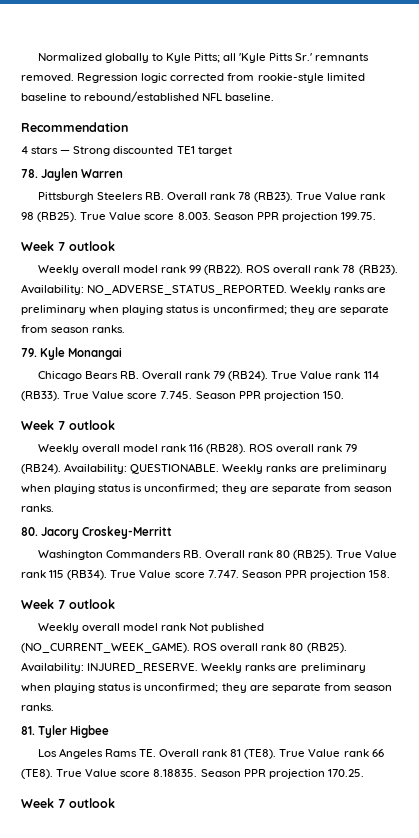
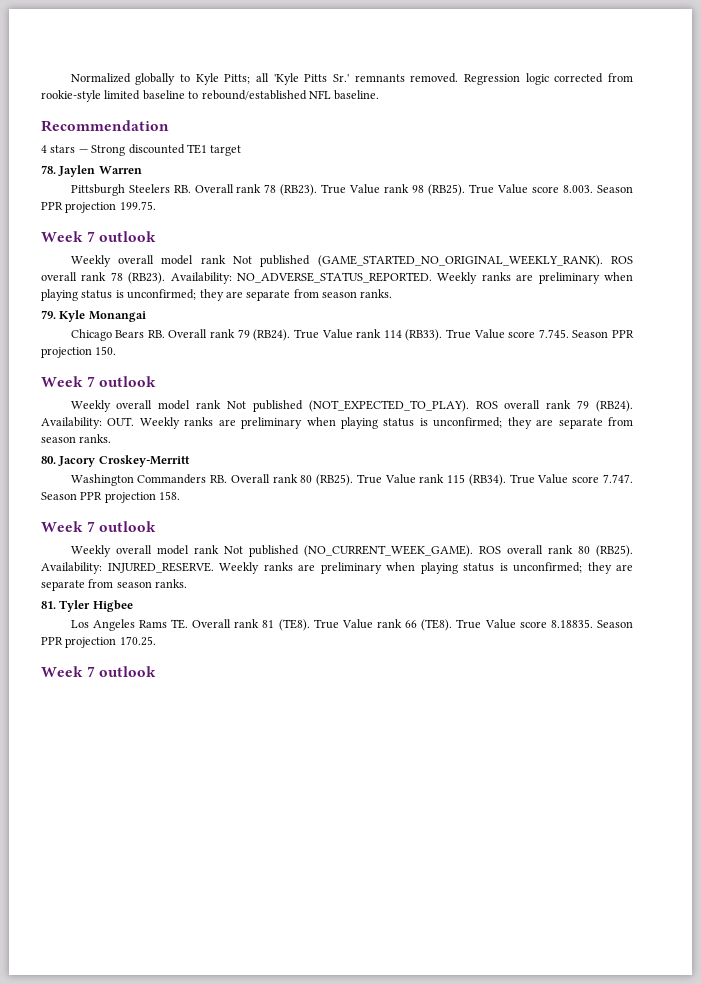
- Weekly overall model rank 99 (RB22).
+ Weekly overall model rank Not published (GAME_STARTED_NO_ORIGINAL_WEEKLY_RANK).
- Weekly overall model rank 116 (RB28).
+ Weekly overall model rank Not published (NOT_EXPECTED_TO_PLAY).
- Availability: QUESTIONABLE. Weekly ranks are preliminary when playing status is unconfirmed; they are separate from season ranks.
+ Availability: OUT. Weekly ranks are preliminary when playing status is unconfirmed; they are separate from season ranks.

